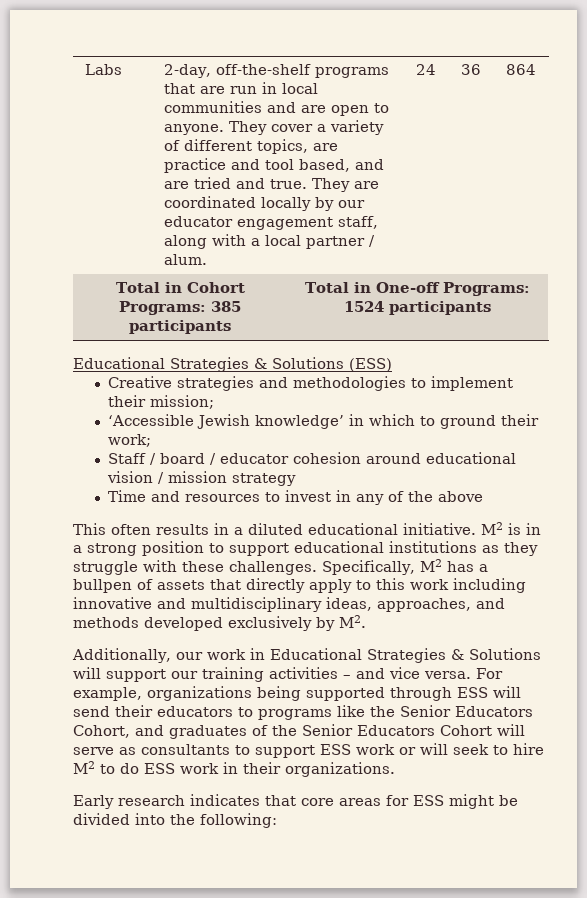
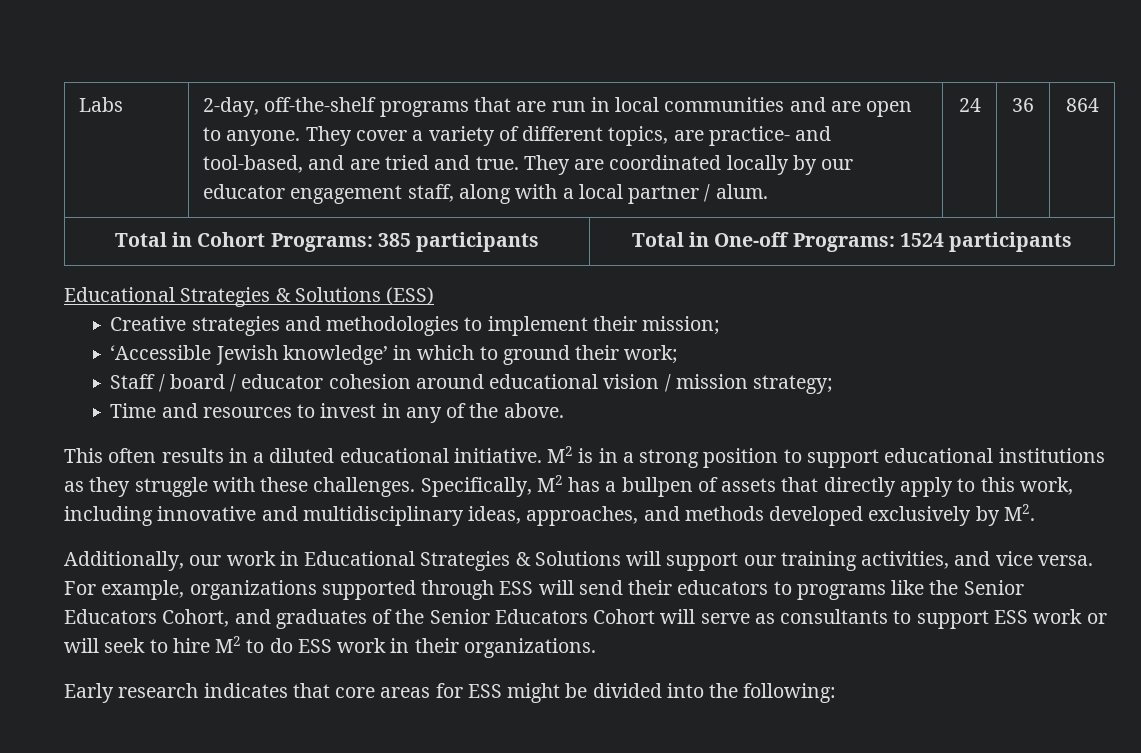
- They cover a variety of different topics, are practice and tool based, and are tried and true.
+ They cover a variety of different topics, are practice- and tool-based, and are tried and true.
- Staff / board / educator cohesion around educational vision / mission strategy
+ Staff / board / educator cohesion around educational vision / mission strategy;
- Time and resources to invest in any of the above
+ Time and resources to invest in any of the above.
- Specifically, M2 has a bullpen of assets that directly apply to this work including innovative and multidisciplinary ideas, approaches, and methods developed exclusively by M2.
+ Specifically, M2 has a bullpen of assets that directly apply to this work, including innovative and multidisciplinary ideas, approaches, and methods developed exclusively by M2.
- Additionally, our work in Educational Strategies & Solutions will support our training activities – and vice versa.
+ Additionally, our work in Educational Strategies & Solutions will support our training activities, and vice versa.
- For example, organizations being supported through ESS will send their educators to programs like the Senior Educators Cohort, and graduates of the Senior Educators Cohort will serve as consultants to support ESS work or will seek to hire M2 to do ESS work in their organizations.
+ For example, organizations supported through ESS will send their educators to programs like the Senior Educators Cohort, and graduates of the Senior Educators Cohort will serve as consultants to support ESS work or will seek to hire M2 to do ESS work in their organizations.

